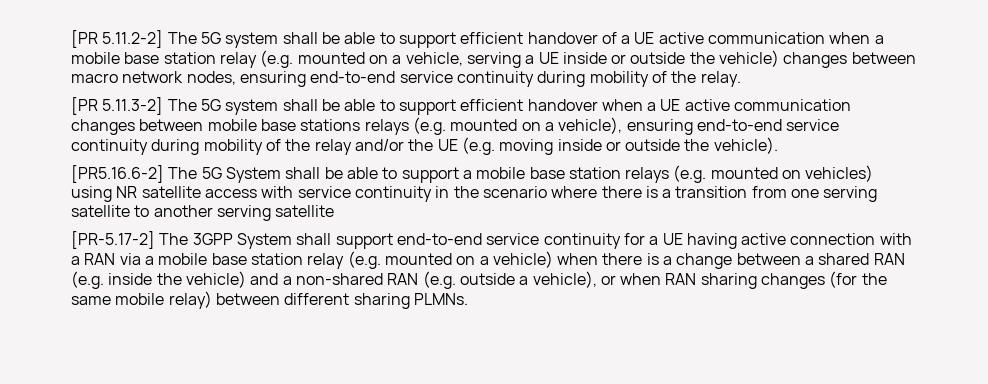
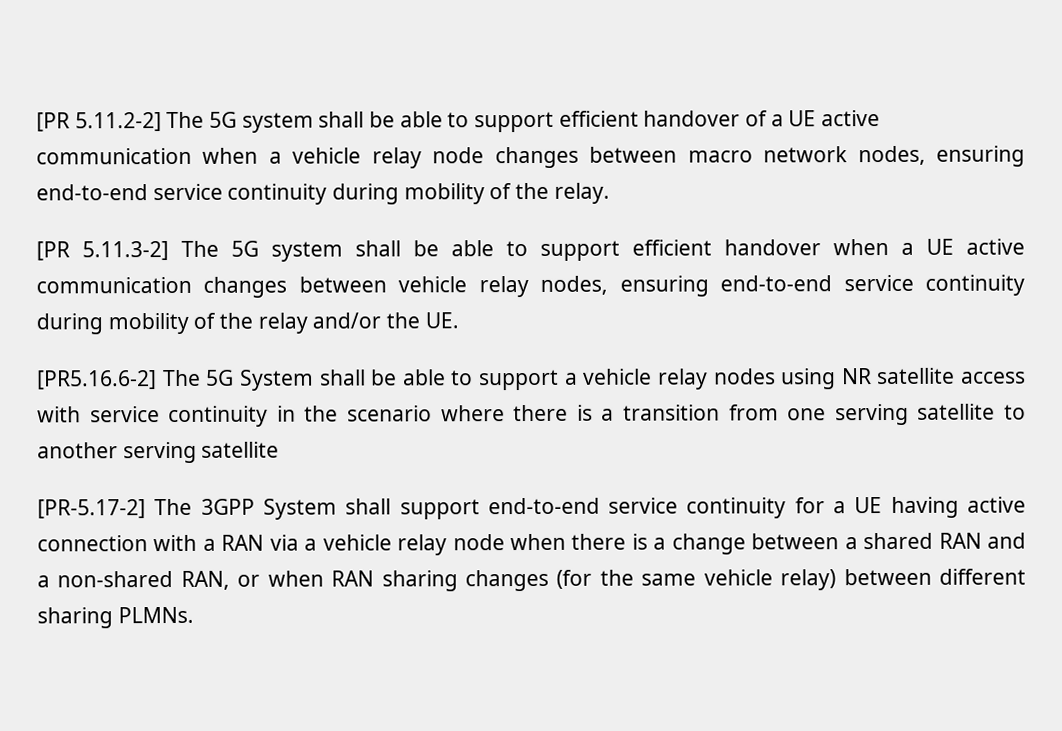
- [PR 5.11.2-2] The 5G system shall be able to support efficient handover of a UE active communication when a mobile base station relay (e.g. mounted on a vehicle, serving a UE inside or outside the vehicle) changes between macro network nodes, ensuring end-to-end service continuity during mobility of the relay.
+ [PR 5.11.2-2] The 5G system shall be able to support efficient handover of a UE active communication when a vehicle relay node changes between macro network nodes, ensuring end-to-end service continuity during mobility of the relay.
- [PR 5.11.3-2] The 5G system shall be able to support efficient handover when a UE active communication changes between mobile base stations relays (e.g. mounted on a vehicle), ensuring end-to-end service continuity during mobility of the relay and/or the UE (e.g. moving inside or outside the vehicle).
+ [PR 5.11.3-2] The 5G system shall be able to support efficient handover when a UE active communication changes between vehicle relay nodes, ensuring end-to-end service continuity during mobility of the relay and/or the UE.
- [PR5.16.6-2] The 5G System shall be able to support a mobile base station relays (e.g. mounted on vehicles) using NR satellite access with service continuity in the scenario where there is a transition from one serving satellite to another serving satellite
+ [PR5.16.6-2] The 5G System shall be able to support a vehicle relay nodes using NR satellite access with service continuity in the scenario where there is a transition from one serving satellite to another serving satellite
- [PR-5.17-2] The 3GPP System shall support end-to-end service continuity for a UE having active connection with a RAN via a mobile base station relay (e.g. mounted on a vehicle) when there is a change between a shared RAN (e.g. inside the vehicle) and a non-shared RAN (e.g. outside a vehicle), or when RAN sharing changes (for the same mobile relay) between different sharing PLMNs.
+ [PR-5.17-2] The 3GPP System shall support end-to-end service continuity for a UE having active connection with a RAN via a vehicle relay node when there is a change between a shared RAN and a non-shared RAN, or when RAN sharing changes (for the same vehicle relay) between different sharing PLMNs.

